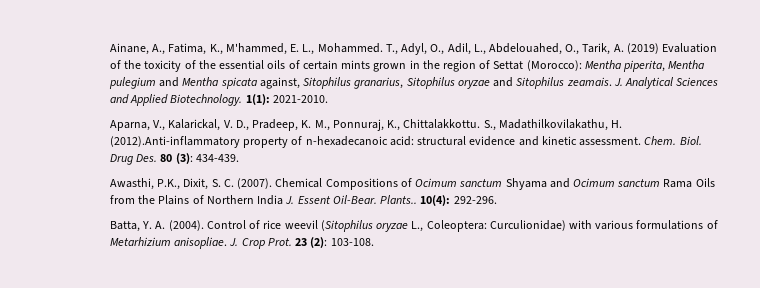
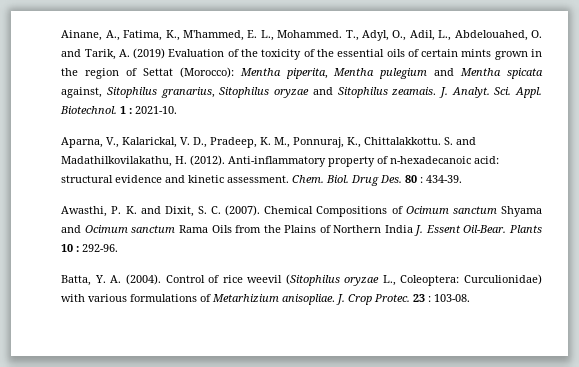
- T., Adyl, O., Adil, L., Abdelouahed, O., Tarik, A. (2019) Evaluation of the toxicity of the essential oils of certain mints grown in the region of Settat (Morocco): Mentha piperita, Mentha pulegium and Mentha spicata against, Sitophilus granarius, Sitophilus oryzae and Sitophilus zeamais.
+ T., Adyl, O., Adil, L., Abdelouahed, O. and Tarik, A. (2019) Evaluation of the toxicity of the essential oils of certain mints grown in the region of Settat (Morocco): Mentha piperita, Mentha pulegium and Mentha spicata against, Sitophilus granarius, Sitophilus oryzae and Sitophilus zeamais.
- J. Analytical Sciences and Applied Biotechnology. 1(1): 2021-2010.
+ J. Analyt. Sci. Appl. Biotechnol. 1 : 2021-10.
- S., Madathilkovilakathu, H. (2012).Anti‐inflammatory property of n‐hexadecanoic acid: structural evidence and kinetic assessment.
+ S. and Madathilkovilakathu, H. (2012). Anti‐inflammatory property of n‐hexadecanoic acid: structural evidence and kinetic assessment.
- Drug Des. 80 (3): 434-439.
+ Drug Des. 80 : 434-39.
- Awasthi, P.K., Dixit, S. C. (2007).
+ Awasthi, P. K. and Dixit, S. C. (2007).
- Plants.. 10(4): 292-296.
+ Plants 10 : 292-96.
- J. Crop Prot. 23 (2): 103-108.
+ J. Crop Protec. 23 : 103-08.

